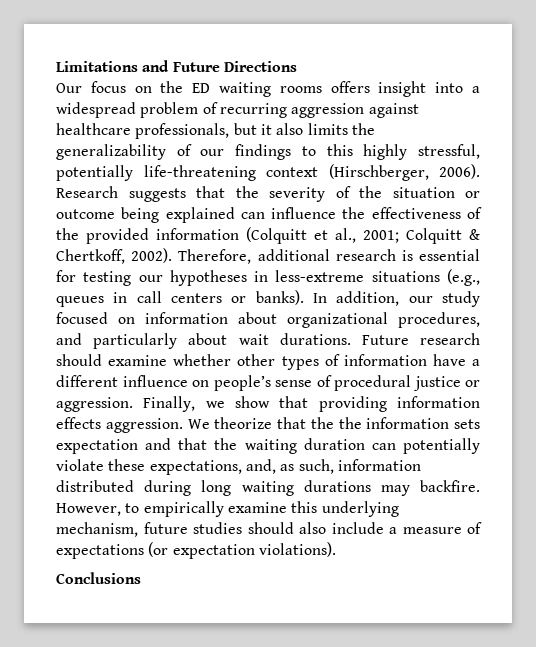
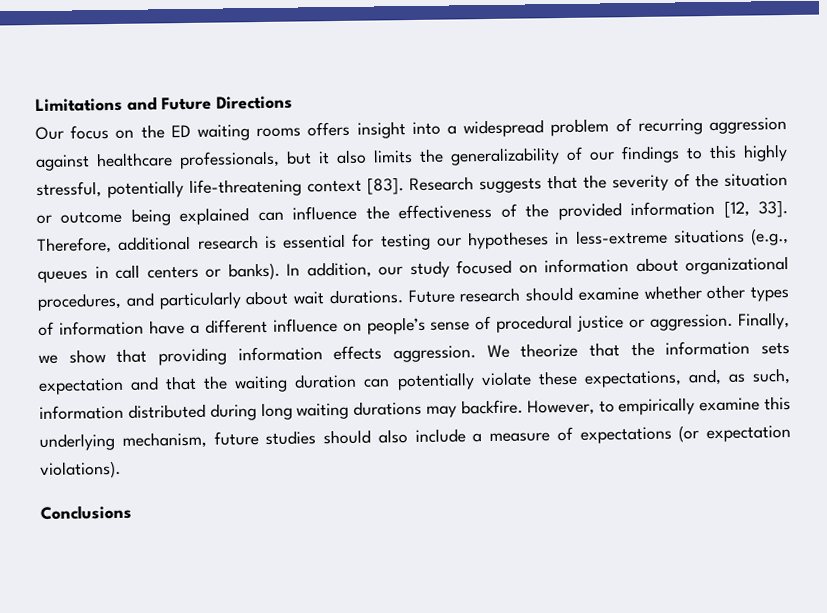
- Our focus on the ED waiting rooms offers insight into a widespread problem of recurring aggression against healthcare professionals, but it also limits the generalizability of our findings to this highly stressful, potentially life-threatening context (Hirschberger, 2006).
+ Our focus on the ED waiting rooms offers insight into a widespread problem of recurring aggression against healthcare professionals, but it also limits the generalizability of our findings to this highly stressful, potentially life-threatening context [83].
- Research suggests that the severity of the situation or outcome being explained can influence the effectiveness of the provided information (Colquitt et al., 2001; Colquitt & Chertkoff, 2002).
+ Research suggests that the severity of the situation or outcome being explained can influence the effectiveness of the provided information [12, 33].
- We theorize that the the information sets expectation and that the waiting duration can potentially violate these expectations, and, as such, information distributed during long waiting durations may backfire.
+ We theorize that the information sets expectation and that the waiting duration can potentially violate these expectations, and, as such, information distributed during long waiting durations may backfire.

